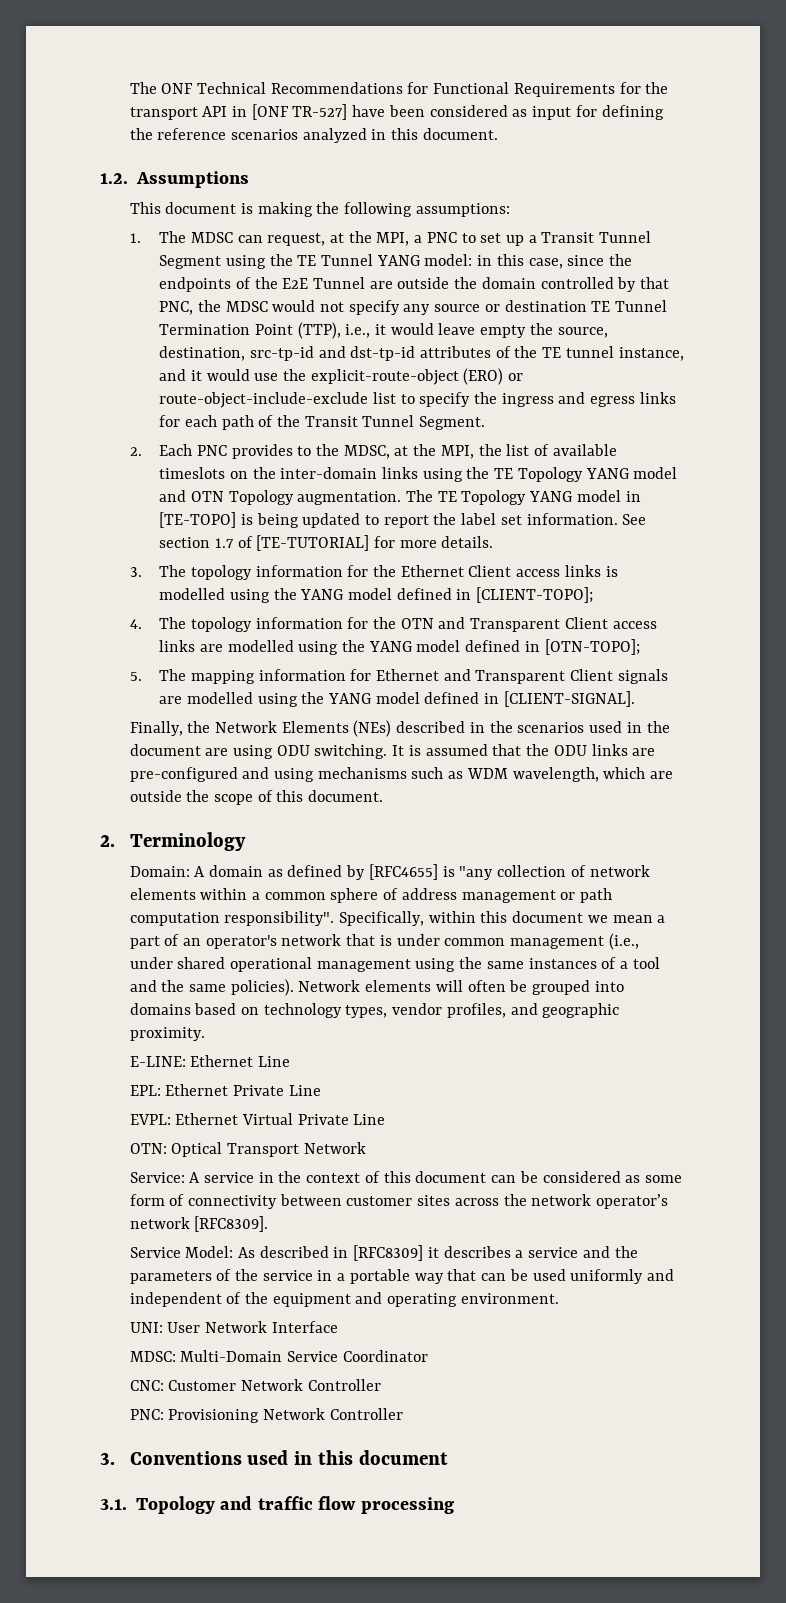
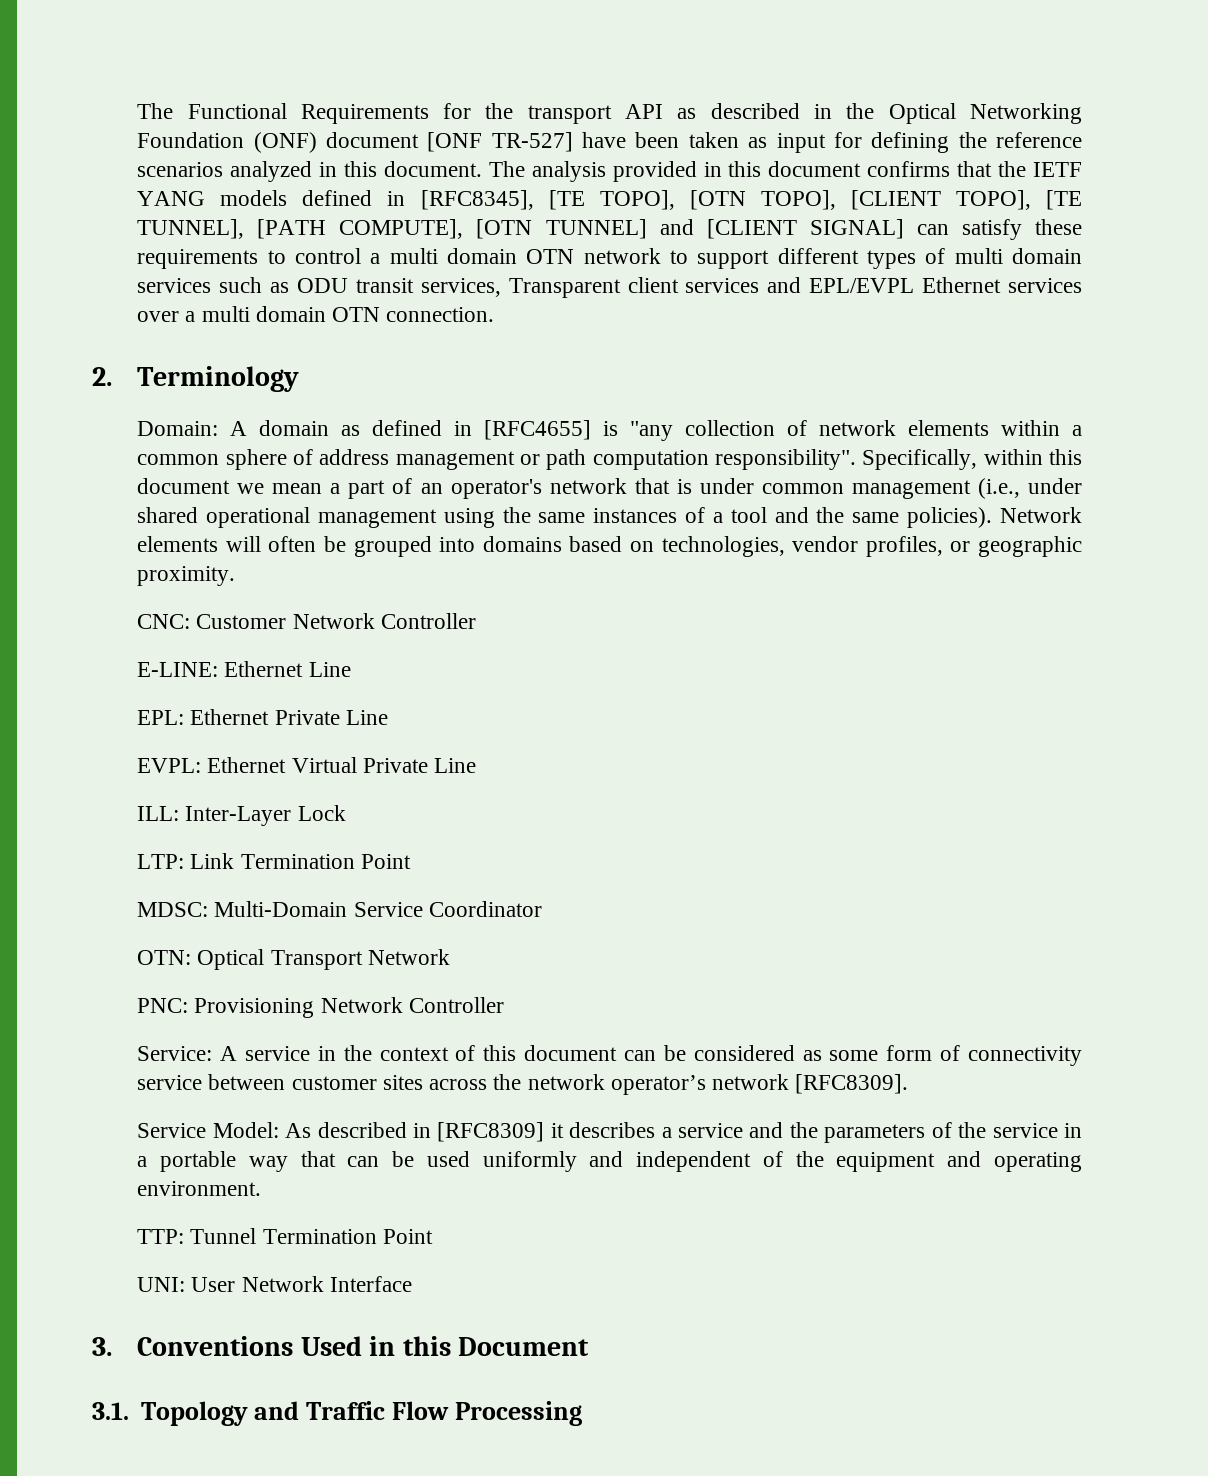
- The ONF Technical Recommendations for Functional Requirements for the transport API in [ONF TR-527] have been considered as input for defining the reference scenarios analyzed in this document.
- 1.2. Assumptions
- This document is making the following assumptions:
- 1. The MDSC can request, at the MPI, a PNC to set up a Transit Tunnel Segment using the TE Tunnel YANG model: in this case, since the endpoints of the E2E Tunnel are outside the domain controlled by that PNC, the MDSC would not specify any source or destination TE Tunnel Termination Point (TTP), i.e., it would leave empty the source, destination, src-tp-id and dst-tp-id attributes of the TE tunnel instance, and it would use the explicit-route-object (ERO) or route-object-include-exclude list to specify the ingress and egress links for each path of the Transit Tunnel Segment.
- 2. Each PNC provides to the MDSC, at the MPI, the list of available timeslots on the inter-domain links using the TE Topology YANG model and OTN Topology augmentation. The TE Topology YANG model in [TE-TOPO] is being updated to report the label set information. See section 1.7 of [TE-TUTORIAL] for more details.
- 3. The topology information for the Ethernet Client access links is modelled using the YANG model defined in [CLIENT-TOPO];
- 4. The topology information for the OTN and Transparent Client access links are modelled using the YANG model defined in [OTN-TOPO];
- 5. The mapping information for Ethernet and Transparent Client signals are modelled using the YANG model defined in [CLIENT-SIGNAL].
- Finally, the Network Elements (NEs) described in the scenarios used in the document are using ODU switching. It is assumed that the ODU links are pre-configured and using mechanisms such as WDM wavelength, which are outside the scope of this document.
+ The Functional Requirements for the transport API as described in the Optical Networking Foundation (ONF) document [ONF TR-527] have been taken as input for defining the reference scenarios analyzed in this document. The analysis provided in this document confirms that the IETF YANG models defined in [RFC8345], [TE TOPO], [OTN TOPO], [CLIENT TOPO], [TE TUNNEL], [PATH COMPUTE], [OTN TUNNEL] and [CLIENT SIGNAL] can satisfy these requirements to control a multi domain OTN network to support different types of multi domain services such as ODU transit services, Transparent client services and EPL/EVPL Ethernet services over a multi domain OTN connection.
- Domain: A domain as defined by [RFC4655] is "any collection of network elements within a common sphere of address management or path computation responsibility".
+ Domain: A domain as defined in [RFC4655] is "any collection of network elements within a common sphere of address management or path computation responsibility".
- Network elements will often be grouped into domains based on technology types, vendor profiles, and geographic proximity.
+ Network elements will often be grouped into domains based on technologies, vendor profiles, or geographic proximity.
+ CNC: Customer Network Controller
+ ILL: Inter-Layer Lock
+ LTP: Link Termination Point
+ MDSC: Multi-Domain Service Coordinator
+ PNC: Provisioning Network Controller
- Service: A service in the context of this document can be considered as some form of connectivity between customer sites across the network operator’s network [RFC8309].
+ Service: A service in the context of this document can be considered as some form of connectivity service between customer sites across the network operator’s network [RFC8309].
+ TTP: Tunnel Termination Point
- MDSC: Multi-Domain Service Coordinator
- CNC: Customer Network Controller
- PNC: Provisioning Network Controller
- 3. Conventions used in this document
+ 3. Conventions Used in this Document
- 3.1. Topology and traffic flow processing
+ 3.1. Topology and Traffic Flow Processing

